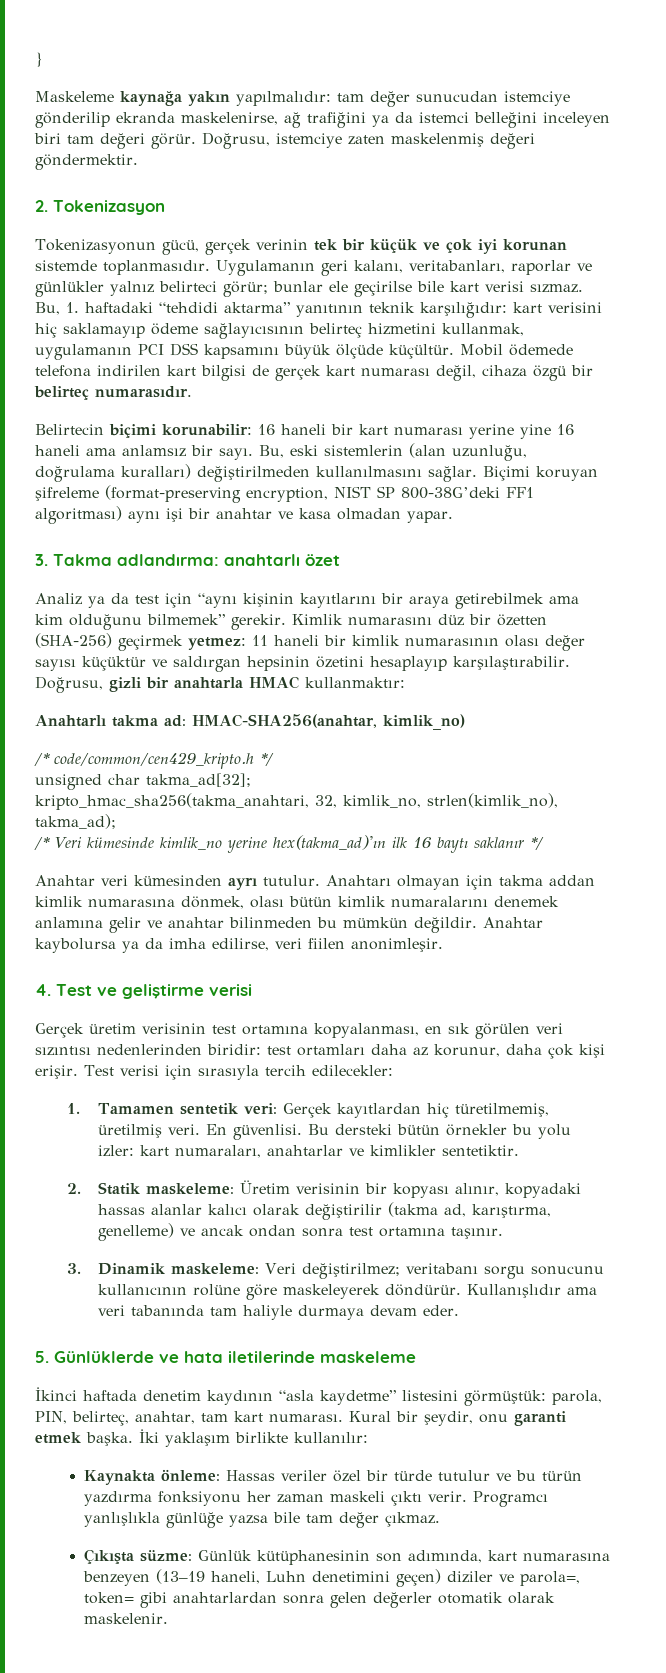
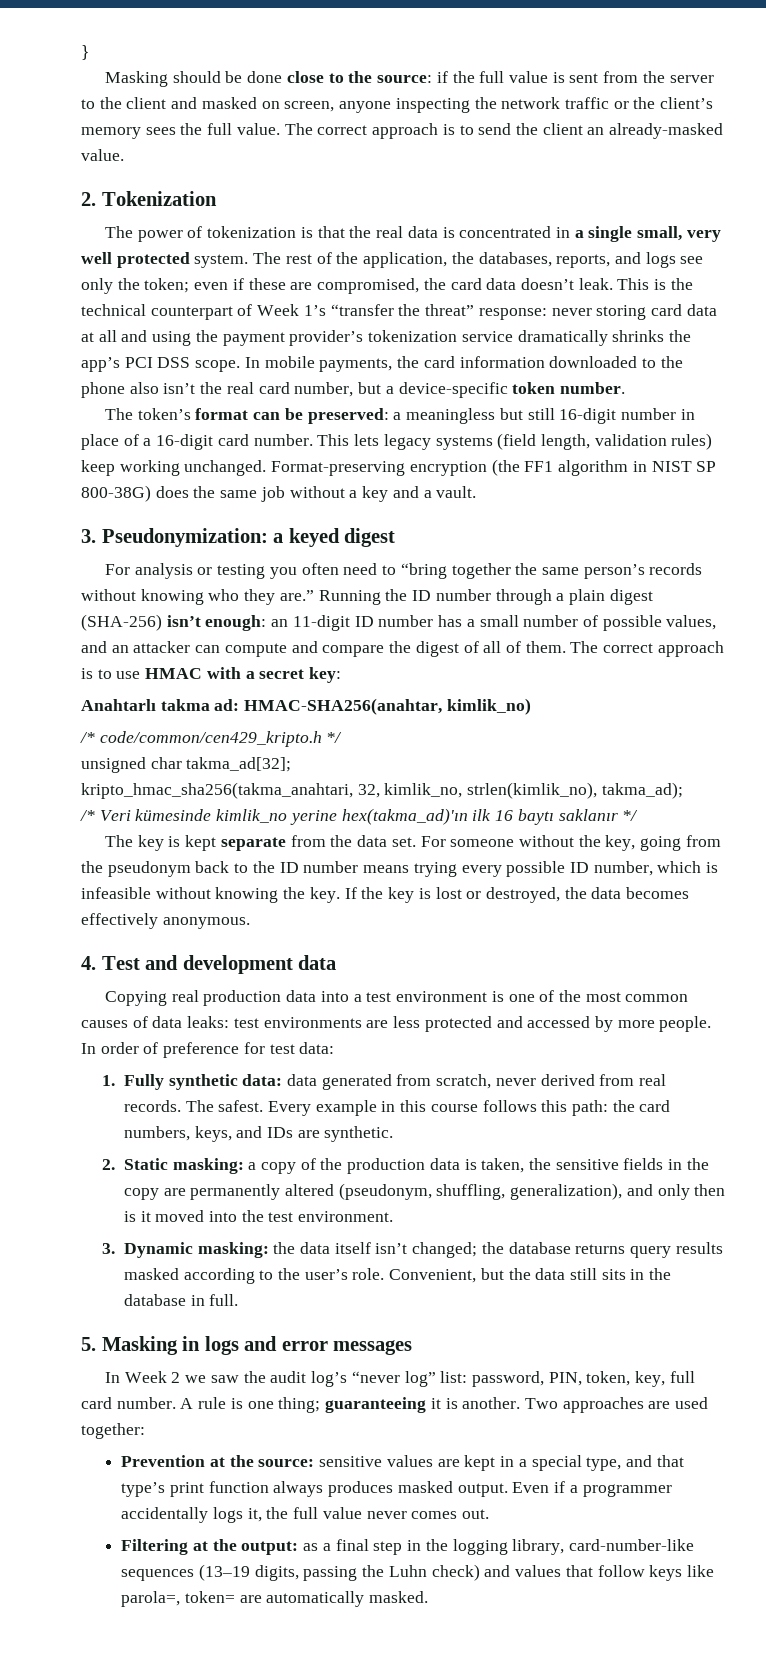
- Maskeleme kaynağa yakın yapılmalıdır: tam değer sunucudan istemciye gönderilip ekranda maskelenirse, ağ trafiğini ya da istemci belleğini inceleyen biri tam değeri görür. Doğrusu, istemciye zaten maskelenmiş değeri göndermektir.
- 2. Tokenizasyon
- Tokenizasyonun gücü, gerçek verinin tek bir küçük ve çok iyi korunan sistemde toplanmasıdır. Uygulamanın geri kalanı, veritabanları, raporlar ve günlükler yalnız belirteci görür; bunlar ele geçirilse bile kart verisi sızmaz. Bu, 1. haftadaki “tehdidi aktarma” yanıtının teknik karşılığıdır: kart verisini hiç saklamayıp ödeme sağlayıcısının belirteç hizmetini kullanmak, uygulamanın PCI DSS kapsamını büyük ölçüde küçültür. Mobil ödemede telefona indirilen kart bilgisi de gerçek kart numarası değil, cihaza özgü bir belirteç numarasıdır.
- Belirtecin biçimi korunabilir: 16 haneli bir kart numarası yerine yine 16 haneli ama anlamsız bir sayı. Bu, eski sistemlerin (alan uzunluğu, doğrulama kuralları) değiştirilmeden kullanılmasını sağlar. Biçimi koruyan şifreleme (format-preserving encryption, NIST SP 800-38G’deki FF1 algoritması) aynı işi bir anahtar ve kasa olmadan yapar.
- 3. Takma adlandırma: anahtarlı özet
- Analiz ya da test için “aynı kişinin kayıtlarını bir araya getirebilmek ama kim olduğunu bilmemek” gerekir. Kimlik numarasını düz bir özetten (SHA-256) geçirmek yetmez: 11 haneli bir kimlik numarasının olası değer sayısı küçüktür ve saldırgan hepsinin özetini hesaplayıp karşılaştırabilir. Doğrusu, gizli bir anahtarla HMAC kullanmaktır:
+ Masking should be done close to the source: if the full value is sent from the server to the client and masked on screen, anyone inspecting the network traffic or the client’s memory sees the full value. The correct approach is to send the client an already-masked value.
+ 2. Tokenization
+ The power of tokenization is that the real data is concentrated in a single small, very well protected system. The rest of the application, the databases, reports, and logs see only the token; even if these are compromised, the card data doesn’t leak. This is the technical counterpart of Week 1’s “transfer the threat” response: never storing card data at all and using the payment provider’s tokenization service dramatically shrinks the app’s PCI DSS scope. In mobile payments, the card information downloaded to the phone also isn’t the real card number, but a device-specific token number.
+ The token’s format can be preserved: a meaningless but still 16-digit number in place of a 16-digit card number. This lets legacy systems (field length, validation rules) keep working unchanged. Format-preserving encryption (the FF1 algorithm in NIST SP 800-38G) does the same job without a key and a vault.
+ 3. Pseudonymization: a keyed digest
+ For analysis or testing you often need to “bring together the same person’s records without knowing who they are.” Running the ID number through a plain digest (SHA-256) isn’t enough: an 11-digit ID number has a small number of possible values, and an attacker can compute and compare the digest of all of them. The correct approach is to use HMAC with a secret key:
- Anahtar veri kümesinden ayrı tutulur. Anahtarı olmayan için takma addan kimlik numarasına dönmek, olası bütün kimlik numaralarını denemek anlamına gelir ve anahtar bilinmeden bu mümkün değildir. Anahtar kaybolursa ya da imha edilirse, veri fiilen anonimleşir.
- 4. Test ve geliştirme verisi
- Gerçek üretim verisinin test ortamına kopyalanması, en sık görülen veri sızıntısı nedenlerinden biridir: test ortamları daha az korunur, daha çok kişi erişir. Test verisi için sırasıyla tercih edilecekler:
- 1. Tamamen sentetik veri: Gerçek kayıtlardan hiç türetilmemiş, üretilmiş veri. En güvenlisi. Bu dersteki bütün örnekler bu yolu izler: kart numaraları, anahtarlar ve kimlikler sentetiktir.
- 2. Statik maskeleme: Üretim verisinin bir kopyası alınır, kopyadaki hassas alanlar kalıcı olarak değiştirilir (takma ad, karıştırma, genelleme) ve ancak ondan sonra test ortamına taşınır.
- 3. Dinamik maskeleme: Veri değiştirilmez; veritabanı sorgu sonucunu kullanıcının rolüne göre maskeleyerek döndürür. Kullanışlıdır ama veri tabanında tam haliyle durmaya devam eder.
- 5. Günlüklerde ve hata iletilerinde maskeleme
- İkinci haftada denetim kaydının “asla kaydetme” listesini görmüştük: parola, PIN, belirteç, anahtar, tam kart numarası. Kural bir şeydir, onu garanti etmek başka. İki yaklaşım birlikte kullanılır:
- Kaynakta önleme: Hassas veriler özel bir türde tutulur ve bu türün yazdırma fonksiyonu her zaman maskeli çıktı verir. Programcı yanlışlıkla günlüğe yazsa bile tam değer çıkmaz.
- Çıkışta süzme: Günlük kütüphanesinin son adımında, kart numarasına benzeyen (13–19 haneli, Luhn denetimini geçen) diziler ve parola=, token= gibi anahtarlardan sonra gelen değerler otomatik olarak maskelenir.
+ The key is kept separate from the data set. For someone without the key, going from the pseudonym back to the ID number means trying every possible ID number, which is infeasible without knowing the key. If the key is lost or destroyed, the data becomes effectively anonymous.
+ 4. Test and development data
+ Copying real production data into a test environment is one of the most common causes of data leaks: test environments are less protected and accessed by more people. In order of preference for test data:
+ 1. Fully synthetic data: data generated from scratch, never derived from real records. The safest. Every example in this course follows this path: the card numbers, keys, and IDs are synthetic.
+ 2. Static masking: a copy of the production data is taken, the sensitive fields in the copy are permanently altered (pseudonym, shuffling, generalization), and only then is it moved into the test environment.
+ 3. Dynamic masking: the data itself isn’t changed; the database returns query results masked according to the user’s role. Convenient, but the data still sits in the database in full.
+ 5. Masking in logs and error messages
+ In Week 2 we saw the audit log’s “never log” list: password, PIN, token, key, full card number. A rule is one thing; guaranteeing it is another. Two approaches are used together:
+ Prevention at the source: sensitive values are kept in a special type, and that type’s print function always produces masked output. Even if a programmer accidentally logs it, the full value never comes out.
+ Filtering at the output: as a final step in the logging library, card-number-like sequences (13–19 digits, passing the Luhn check) and values that follow keys like parola=, token= are automatically masked.

